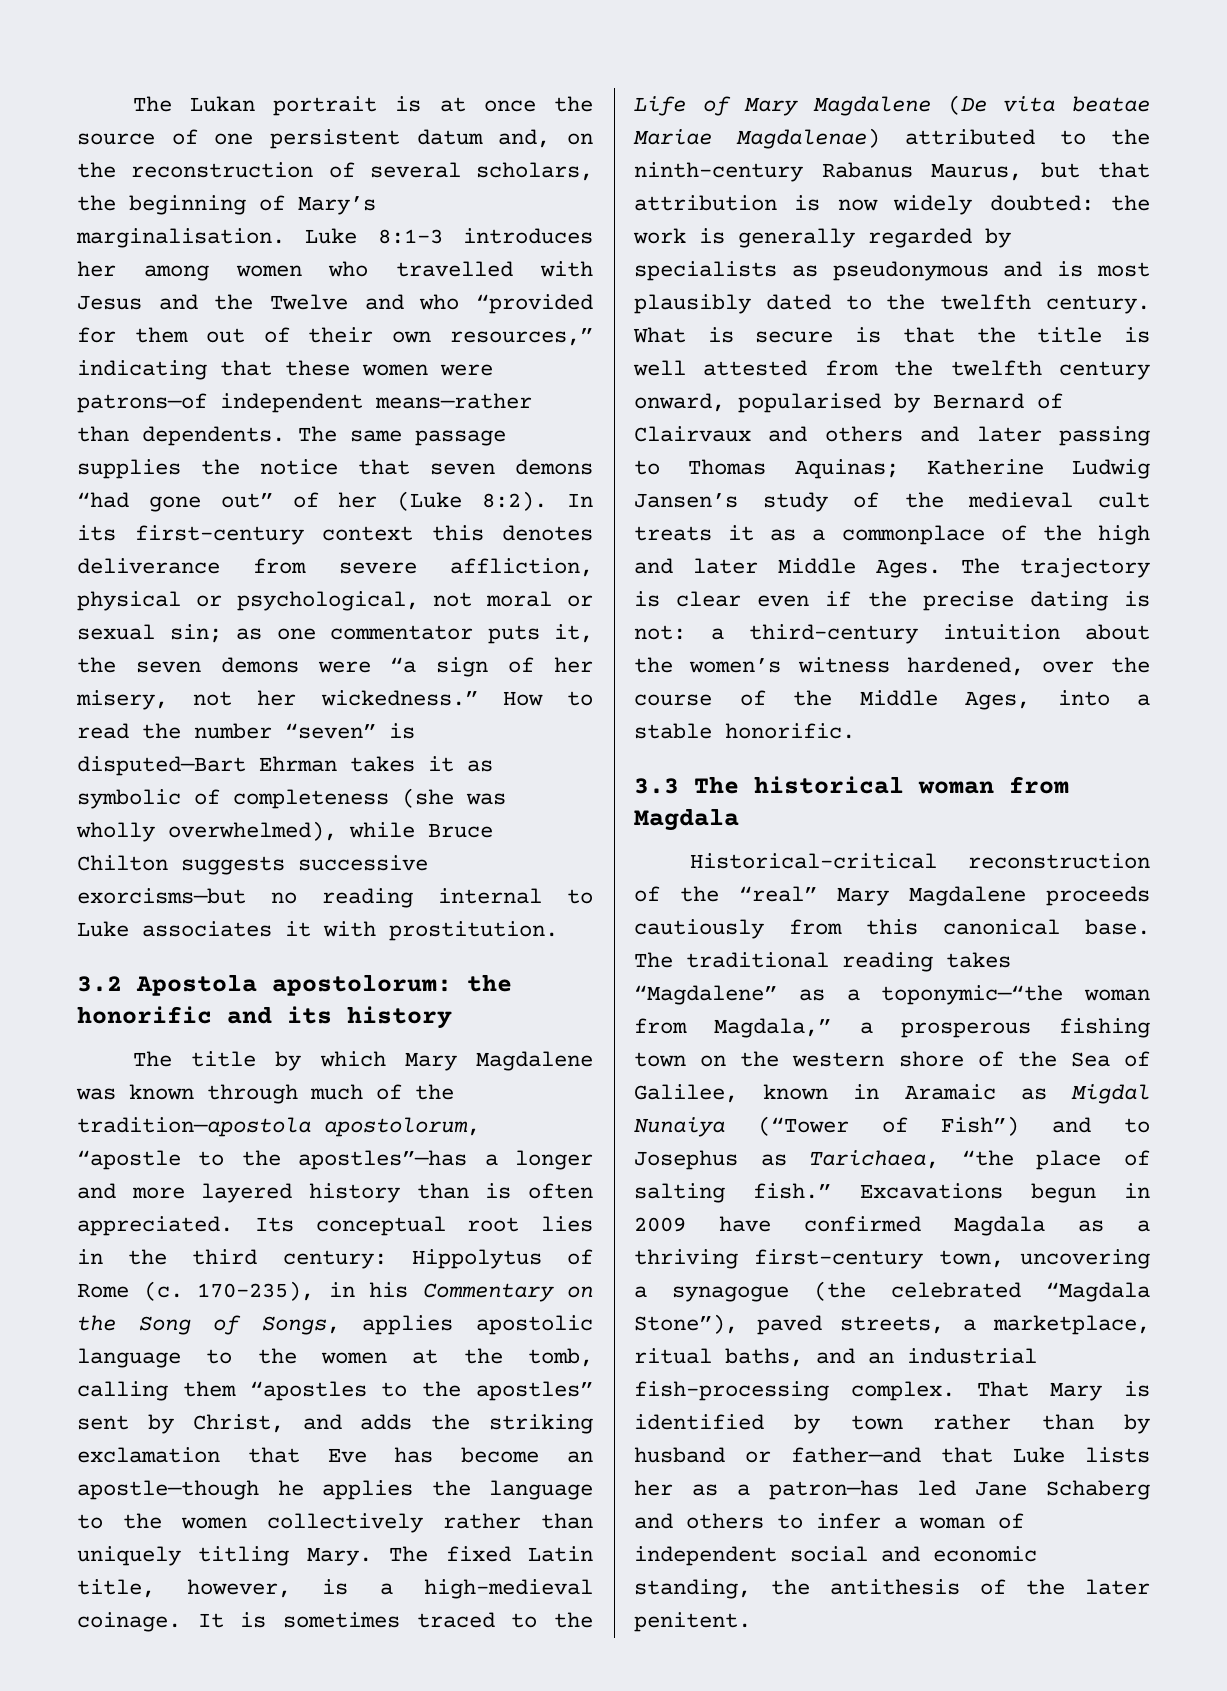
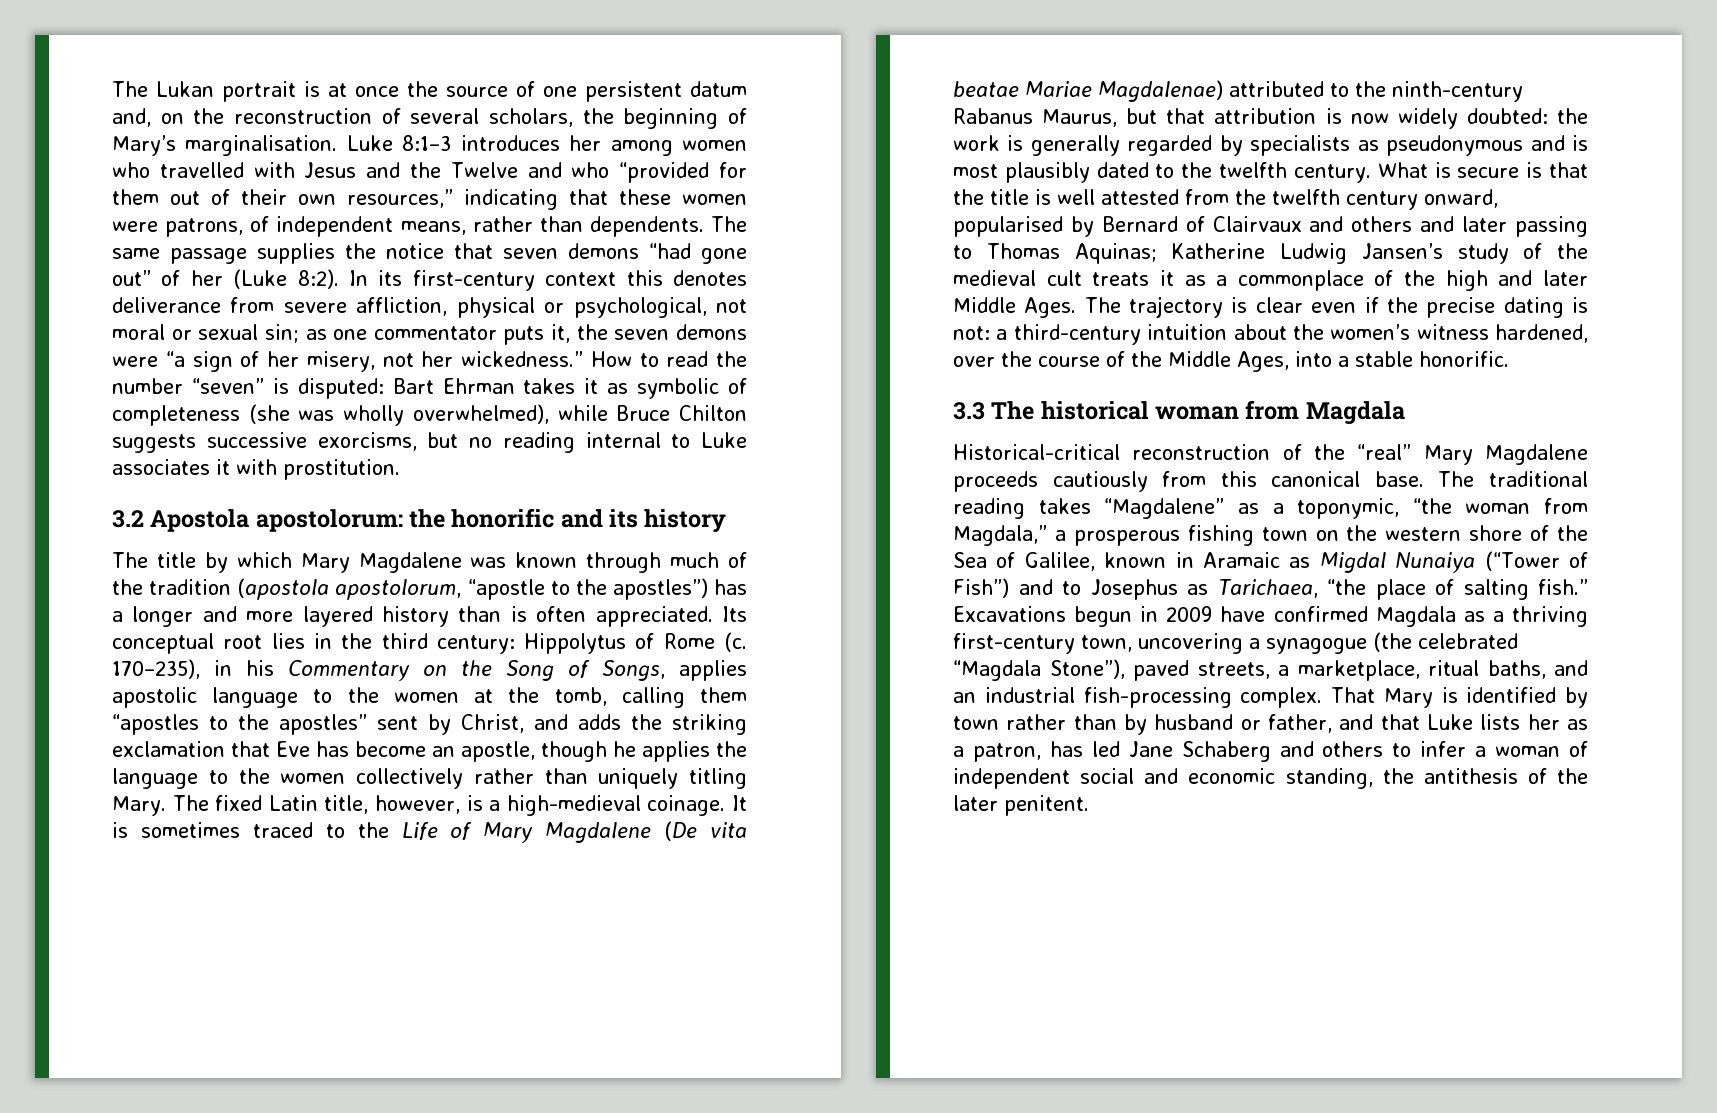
- Luke 8:1–3 introduces her among women who travelled with Jesus and the Twelve and who “provided for them out of their own resources,” indicating that these women were patrons—of independent means—rather than dependents.
+ Luke 8:1–3 introduces her among women who travelled with Jesus and the Twelve and who “provided for them out of their own resources,” indicating that these women were patrons, of independent means, rather than dependents.
- How to read the number “seven” is disputed—Bart Ehrman takes it as symbolic of completeness (she was wholly overwhelmed), while Bruce Chilton suggests successive exorcisms—but no reading internal to Luke associates it with prostitution.
+ How to read the number “seven” is disputed: Bart Ehrman takes it as symbolic of completeness (she was wholly overwhelmed), while Bruce Chilton suggests successive exorcisms, but no reading internal to Luke associates it with prostitution.
- The title by which Mary Magdalene was known through much of the tradition—apostola apostolorum, “apostle to the apostles”—has a longer and more layered history than is often appreciated.
+ The title by which Mary Magdalene was known through much of the tradition (apostola apostolorum, “apostle to the apostles”) has a longer and more layered history than is often appreciated.
- 170–235), in his Commentary on the Song of Songs, applies apostolic language to the women at the tomb, calling them “apostles to the apostles” sent by Christ, and adds the striking exclamation that Eve has become an apostle—though he applies the language to the women collectively rather than uniquely titling Mary.
+ 170–235), in his Commentary on the Song of Songs, applies apostolic language to the women at the tomb, calling them “apostles to the apostles” sent by Christ, and adds the striking exclamation that Eve has become an apostle, though he applies the language to the women collectively rather than uniquely titling Mary.
- The traditional reading takes “Magdalene” as a toponymic—“the woman from Magdala,” a prosperous fishing town on the western shore of the Sea of Galilee, known in Aramaic as Migdal Nunaiya (“Tower of Fish”) and to Josephus as Tarichaea, “the place of salting fish.”
+ The traditional reading takes “Magdalene” as a toponymic, “the woman from Magdala,” a prosperous fishing town on the western shore of the Sea of Galilee, known in Aramaic as Migdal Nunaiya (“Tower of Fish”) and to Josephus as Tarichaea, “the place of salting fish.”
- That Mary is identified by town rather than by husband or father—and that Luke lists her as a patron—has led Jane Schaberg and others to infer a woman of independent social and economic standing, the antithesis of the later penitent.
+ That Mary is identified by town rather than by husband or father, and that Luke lists her as a patron, has led Jane Schaberg and others to infer a woman of independent social and economic standing, the antithesis of the later penitent.

